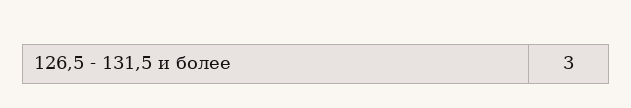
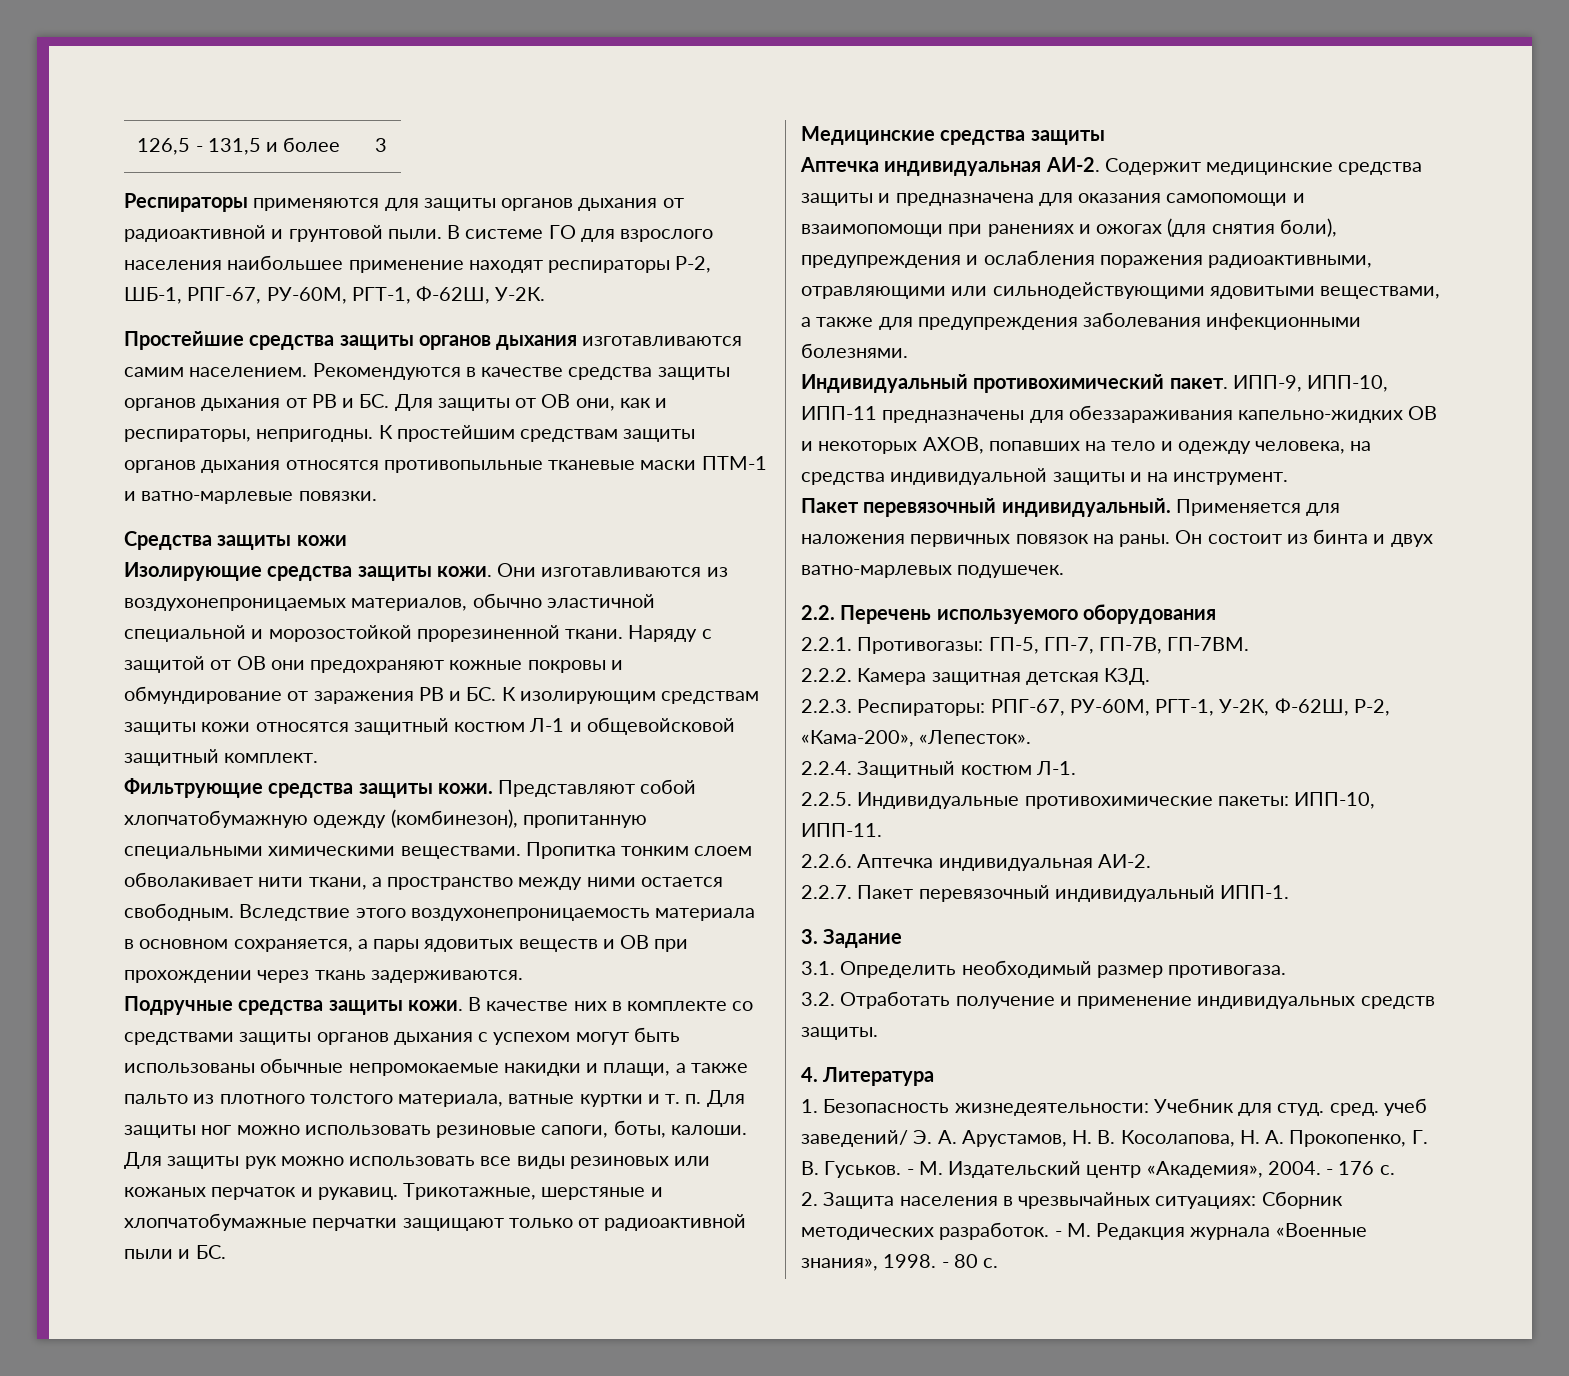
+ Респираторы применяются для защиты органов дыхания от радиоактивной и грунтовой пыли. В системе ГО для взрослого населения наибольшее применение находят респираторы Р-2, ШБ-1, РПГ-67, РУ-60М, РГТ-1, Ф-62Ш, У-2К.
+ Простейшие средства защиты органов дыхания изготавливаются самим населением. Рекомендуются в качестве средства защиты органов дыхания от РВ и БС. Для защиты от ОВ они, как и респираторы, непригодны. К простейшим средствам защиты органов дыхания относятся противопыльные тканевые маски ПТМ-1 и ватно-марлевые повязки.
+ Средства защиты кожи
+ Изолирующие средства защиты кожи. Они изготавливаются из воздухонепроницаемых материалов, обычно эластичной специальной и морозостойкой прорезиненной ткани. Наряду с защитой от ОВ они предохраняют кожные покровы и обмундирование от заражения РВ и БС. К изолирующим средствам защиты кожи относятся защитный костюм Л-1 и общевойсковой защитный комплект.
+ Фильтрующие средства защиты кожи. Представляют собой хлопчатобумажную одежду (комбинезон), пропитанную специальными химическими веществами. Пропитка тонким слоем обволакивает нити ткани, а пространство между ними остается свободным. Вследствие этого воздухонепроницаемость материала в основном сохраняется, а пары ядовитых веществ и ОВ при прохождении через ткань задерживаются.
+ Подручные средства защиты кожи. В качестве них в комплекте со средствами защиты органов дыхания с успехом могут быть использованы обычные непромокаемые накидки и плащи, а также пальто из плотного толстого материала, ватные куртки и т. п. Для защиты ног можно использовать резиновые сапоги, боты, калоши. Для защиты рук можно использовать все виды резиновых или кожаных перчаток и рукавиц. Трикотажные, шерстяные и хлопчатобумажные перчатки защищают только от радиоактивной пыли и БС.
+ Медицинские средства защиты
+ Аптечка индивидуальная АИ-2. Содержит медицинские средства защиты и предназначена для оказания самопомощи и взаимопомощи при ранениях и ожогах (для снятия боли), предупреждения и ослабления поражения радиоактивными, отравляющими или сильнодействующими ядовитыми веществами, а также для предупреждения заболевания инфекционными болезнями.
+ Индивидуальный противохимический пакет. ИПП-9, ИПП-10, ИПП-11 предназначены для обеззараживания капельно-жидких ОВ и некоторых АХОВ, попавших на тело и одежду человека, на средства индивидуальной защиты и на инструмент.
+ Пакет перевязочный индивидуальный. Применяется для наложения первичных повязок на раны. Он состоит из бинта и двух ватно-марлевых подушечек.
+ 2.2. Перечень используемого оборудования
+ 2.2.1. Противогазы: ГП-5, ГП-7, ГП-7В, ГП-7ВМ.
+ 2.2.2. Камера защитная детская КЗД.
+ 2.2.3. Респираторы: РПГ-67, РУ-60М, РГТ-1, У-2К, Ф-62Ш, Р-2, «Кама-200», «Лепесток».
+ 2.2.4. Защитный костюм Л-1.
+ 2.2.5. Индивидуальные противохимические пакеты: ИПП-10, ИПП-11.
+ 2.2.6. Аптечка индивидуальная АИ-2.
+ 2.2.7. Пакет перевязочный индивидуальный ИПП-1.
+ 3. Задание
+ 3.1. Определить необходимый размер противогаза.
+ 3.2. Отработать получение и применение индивидуальных средств защиты.
+ 4. Литература
+ 1. Безопасность жизнедеятельности: Учебник для студ. сред. учеб заведений/ Э. А. Арустамов, Н. В. Косолапова, Н. А. Прокопенко, Г. В. Гуськов. - М. Издательский центр «Академия», 2004. - 176 с.
+ 2. Защита населения в чрезвычайных ситуациях: Сборник методических разработок. - М. Редакция журнала «Военные знания», 1998. - 80 с.

